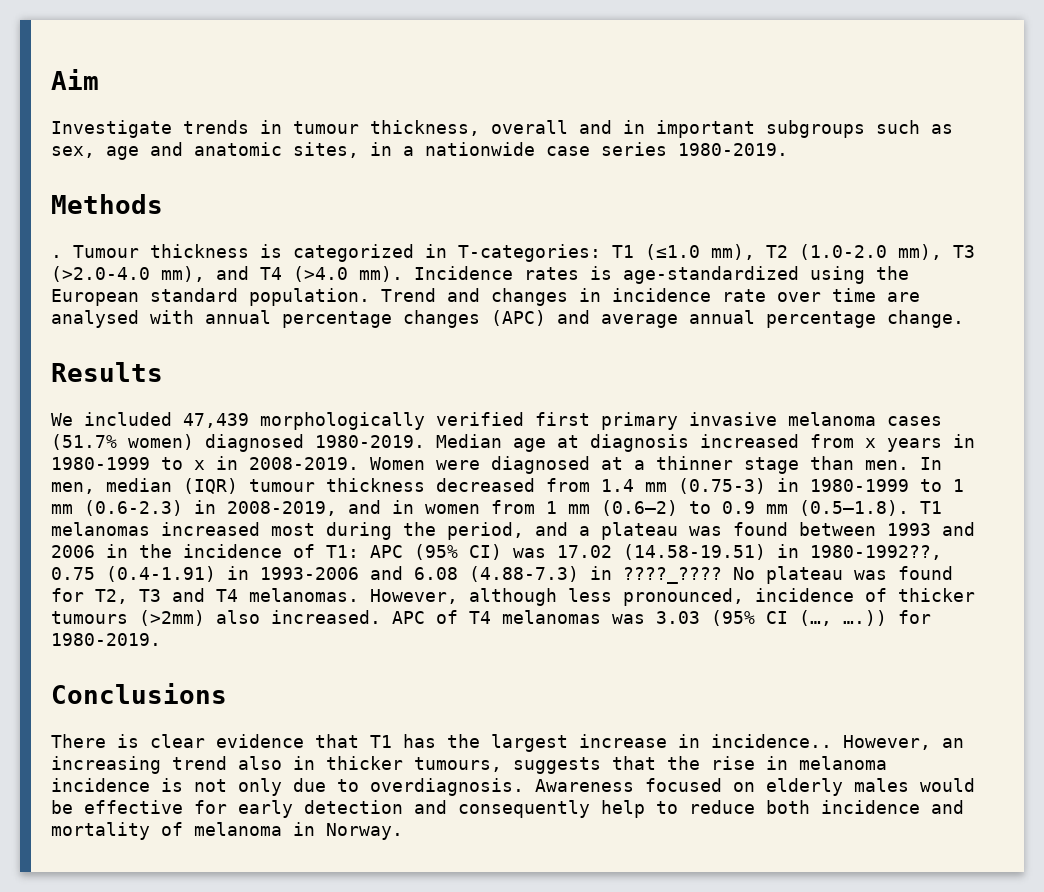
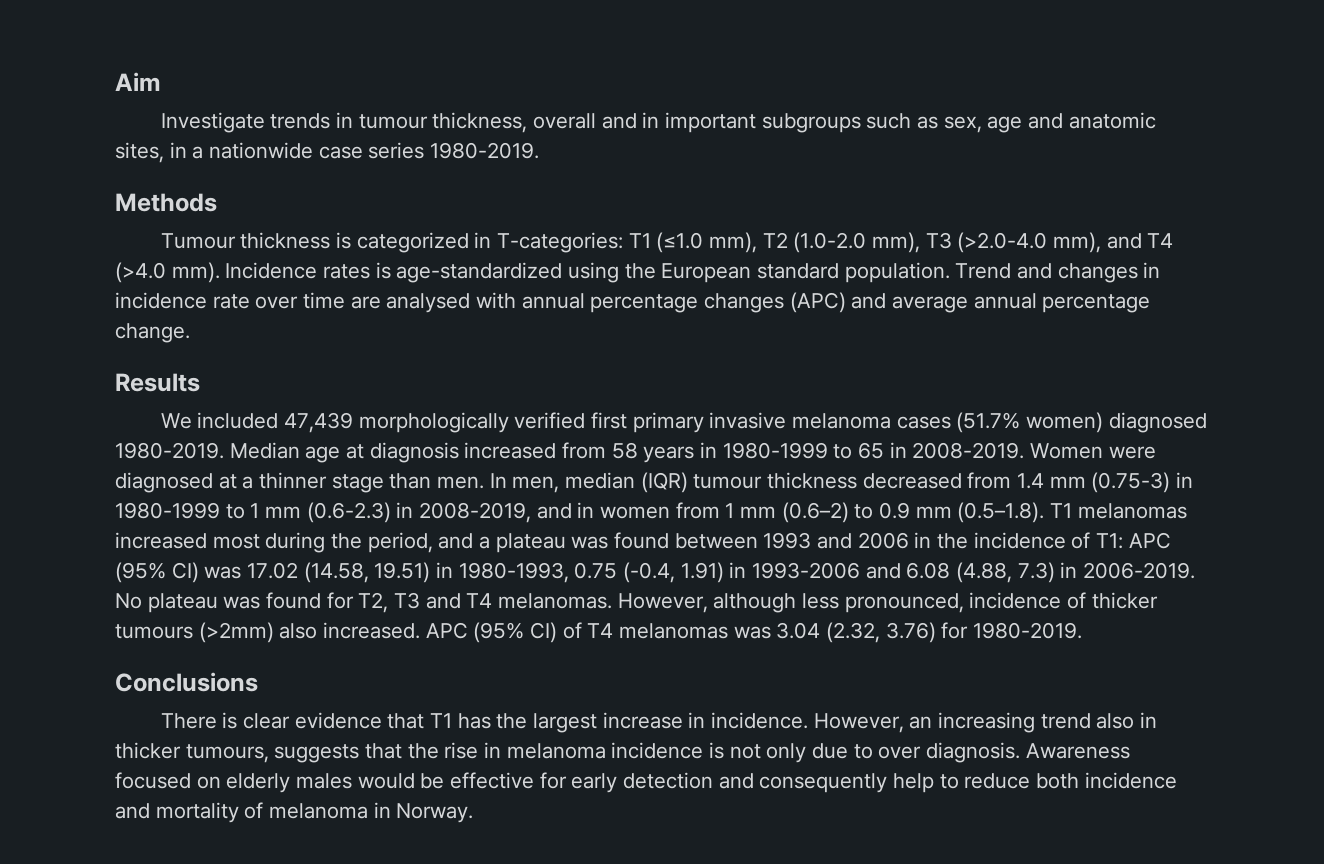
- .
- Median age at diagnosis increased from x years in 1980-1999 to x in 2008-2019.
+ Median age at diagnosis increased from 58 years in 1980-1999 to 65 in 2008-2019.
- In men, median (IQR) tumour thickness decreased from 1.4 mm (0.75-3) in 1980-1999 to 1 mm (0.6-2.3) in 2008-2019, and in women from 1 mm (0.6–2) to 0.9 mm (0.5–1.8). T1 melanomas increased most during the period, and a plateau was found between 1993 and 2006 in the incidence of T1: APC (95% CI) was 17.02 (14.58-19.51) in 1980-1992??, 0.75 (0.4-1.91) in 1993-2006 and 6.08 (4.88-7.3) in ????_????
+ In men, median (IQR) tumour thickness decreased from 1.4 mm (0.75-3) in 1980-1999 to 1 mm (0.6-2.3) in 2008-2019, and in women from 1 mm (0.6–2) to 0.9 mm (0.5–1.8). T1 melanomas increased most during the period, and a plateau was found between 1993 and 2006 in the incidence of T1: APC (95% CI) was 17.02 (14.58, 19.51) in 1980-1993, 0.75 (-0.4, 1.91) in 1993-2006 and 6.08 (4.88, 7.3) in 2006-2019.
- APC of T4 melanomas was 3.03 (95% CI (…, ….)) for 1980-2019.
+ APC (95% CI) of T4 melanomas was 3.04 (2.32, 3.76) for 1980-2019.
- There is clear evidence that T1 has the largest increase in incidence..
+ There is clear evidence that T1 has the largest increase in incidence.
- However, an increasing trend also in thicker tumours, suggests that the rise in melanoma incidence is not only due to overdiagnosis.
+ However, an increasing trend also in thicker tumours, suggests that the rise in melanoma incidence is not only due to over diagnosis.

